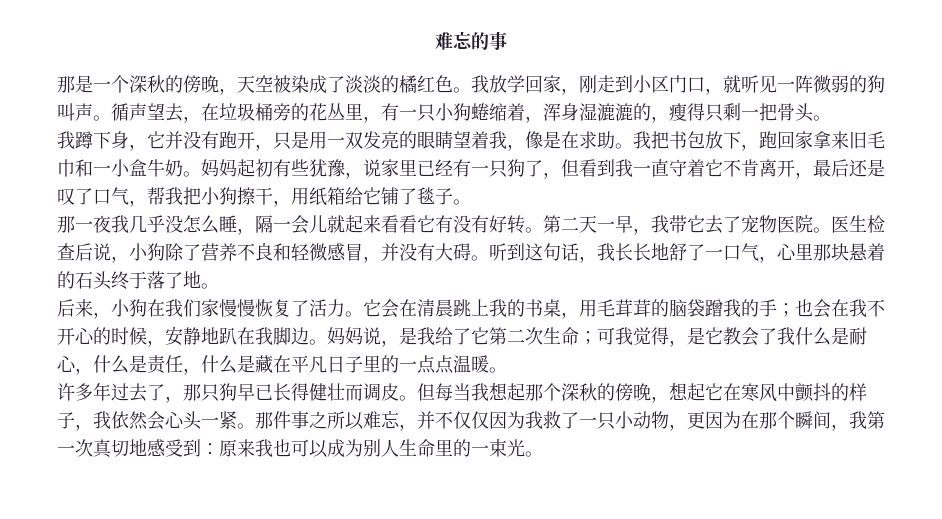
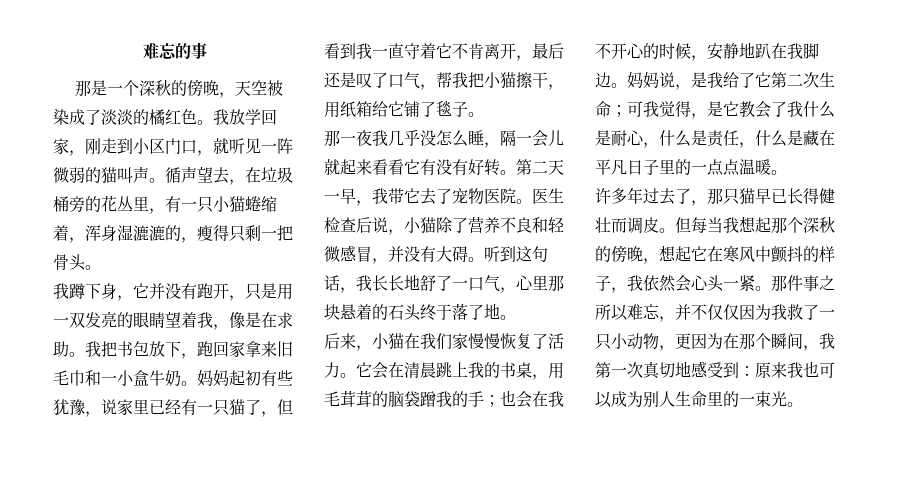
- 我放学回家，刚走到小区门口，就听见一阵微弱的狗叫声。
+ 我放学回家，刚走到小区门口，就听见一阵微弱的猫叫声。
- 循声望去，在垃圾桶旁的花丛里，有一只小狗蜷缩着，浑身湿漉漉的，瘦得只剩一把骨头。
+ 循声望去，在垃圾桶旁的花丛里，有一只小猫蜷缩着，浑身湿漉漉的，瘦得只剩一把骨头。
- 妈妈起初有些犹豫，说家里已经有一只狗了，但看到我一直守着它不肯离开，最后还是叹了口气，帮我把小狗擦干，用纸箱给它铺了毯子。
+ 妈妈起初有些犹豫，说家里已经有一只猫了，但看到我一直守着它不肯离开，最后还是叹了口气，帮我把小猫擦干，用纸箱给它铺了毯子。
- 医生检查后说，小狗除了营养不良和轻微感冒，并没有大碍。
+ 医生检查后说，小猫除了营养不良和轻微感冒，并没有大碍。
- 后来，小狗在我们家慢慢恢复了活力。
+ 后来，小猫在我们家慢慢恢复了活力。
- 许多年过去了，那只狗早已长得健壮而调皮。
+ 许多年过去了，那只猫早已长得健壮而调皮。

